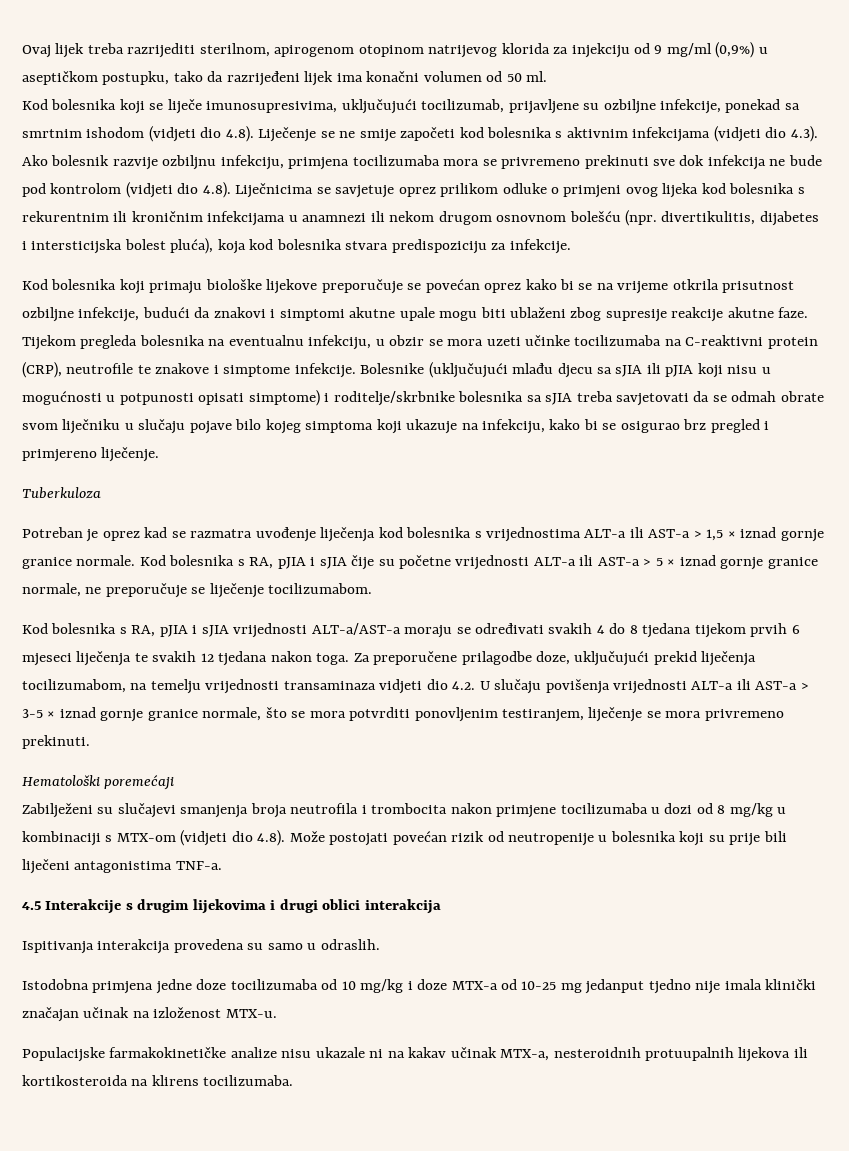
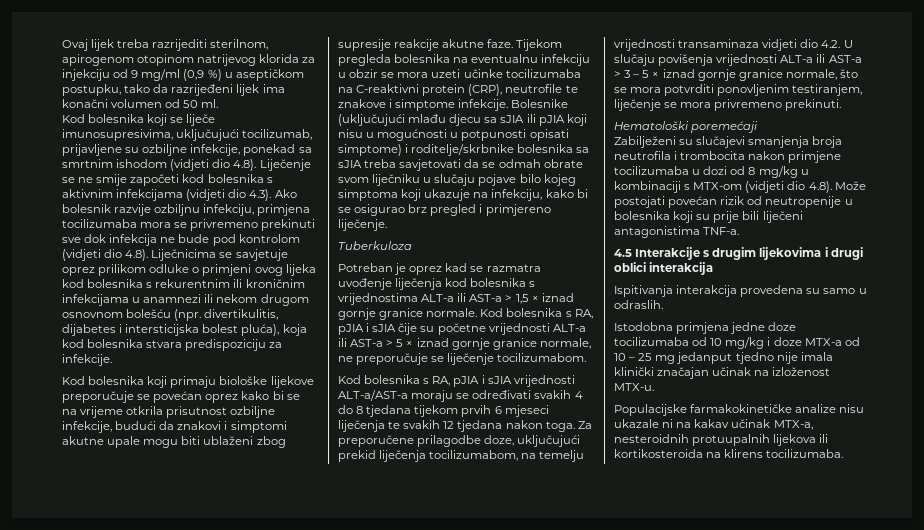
- Ovaj lijek treba razrijediti sterilnom, apirogenom otopinom natrijevog klorida za injekciju od 9 mg/ml (0,9%) u aseptičkom postupku, tako da razrijeđeni lijek ima konačni volumen od 50 ml.
+ Ovaj lijek treba razrijediti sterilnom, apirogenom otopinom natrijevog klorida za injekciju od 9 mg/ml (0,9 %) u aseptičkom postupku, tako da razrijeđeni lijek ima konačni volumen od 50 ml.
- Tijekom pregleda bolesnika na eventualnu infekciju, u obzir se mora uzeti učinke tocilizumaba na C-reaktivni protein (CRP), neutrofile te znakove i simptome infekcije.
+ Tijekom pregleda bolesnika na eventualnu infekciju u obzir se mora uzeti učinke tocilizumaba na C-reaktivni protein (CRP), neutrofile te znakove i simptome infekcije.
- Za preporučene prilagodbe doze, uključujući prekid liječenja tocilizumabom, na temelju vrijednosti transaminaza vidjeti dio 4.2. U slučaju povišenja vrijednosti ALT-a ili AST-a > 3-5 × iznad gornje granice normale, što se mora potvrditi ponovljenim testiranjem, liječenje se mora privremeno prekinuti.
+ Za preporučene prilagodbe doze, uključujući prekid liječenja tocilizumabom, na temelju vrijednosti transaminaza vidjeti dio 4.2. U slučaju povišenja vrijednosti ALT-a ili AST-a > 3 – 5 × iznad gornje granice normale, što se mora potvrditi ponovljenim testiranjem, liječenje se mora privremeno prekinuti.
- Istodobna primjena jedne doze tocilizumaba od 10 mg/kg i doze MTX-a od 10-25 mg jedanput tjedno nije imala klinički značajan učinak na izloženost MTX-u.
+ Istodobna primjena jedne doze tocilizumaba od 10 mg/kg i doze MTX-a od 10 – 25 mg jedanput tjedno nije imala klinički značajan učinak na izloženost MTX-u.

